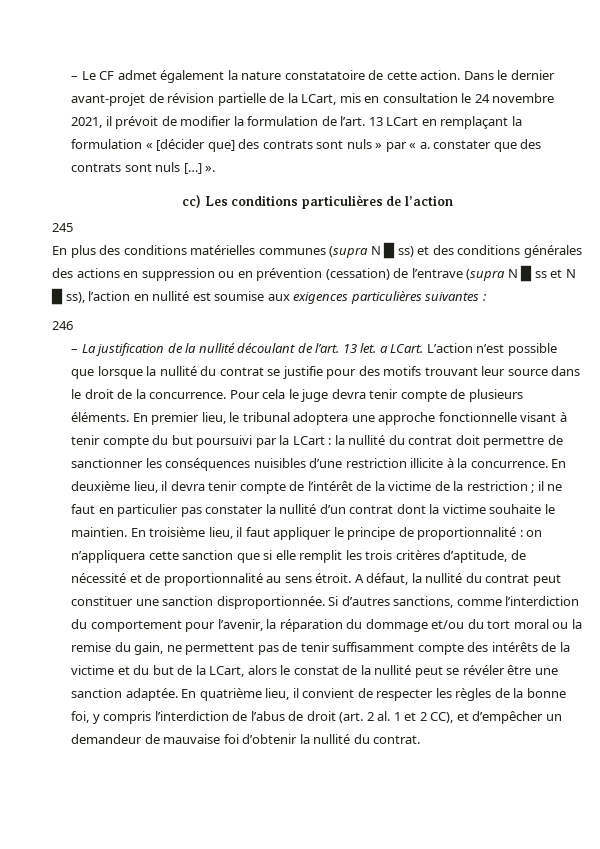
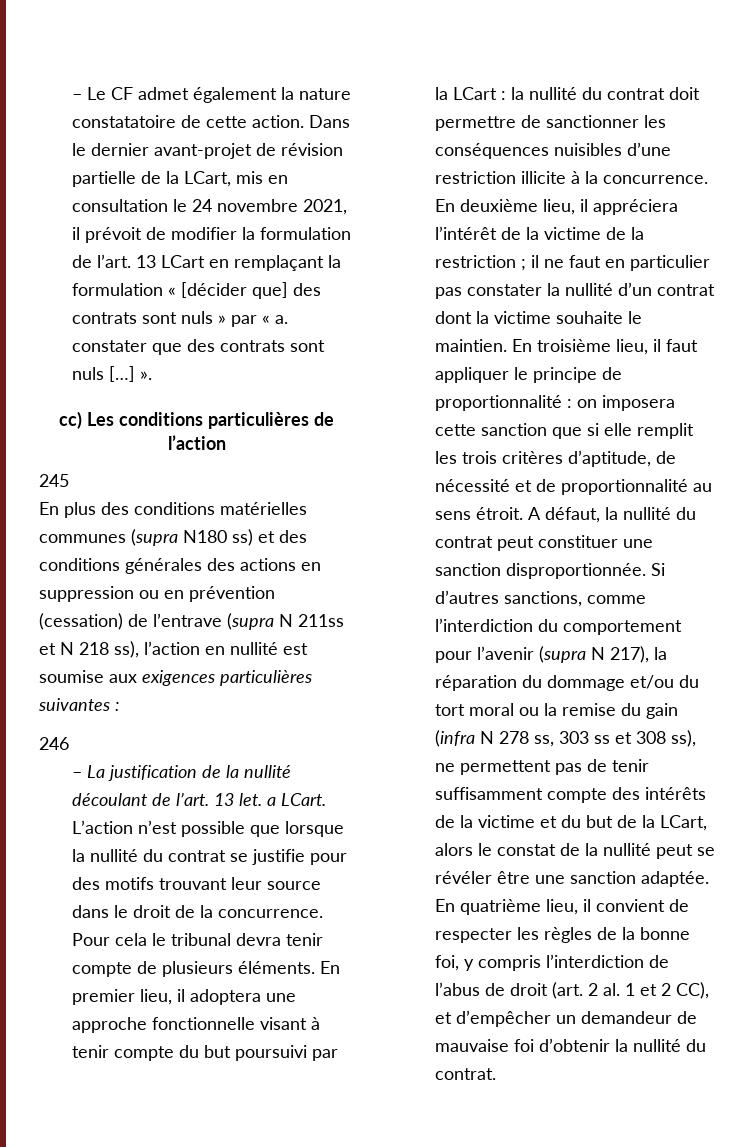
- En plus des conditions matérielles communes (supra N █ ss) et des conditions générales des actions en suppression ou en prévention (cessation) de l’entrave (supra N █ ss et N █ ss), l’action en nullité est soumise aux exigences particulières suivantes :
+ En plus des conditions matérielles communes (supra N180 ss) et des conditions générales des actions en suppression ou en prévention (cessation) de l’entrave (supra N 211ss et N 218 ss), l’action en nullité est soumise aux exigences particulières suivantes :
- Pour cela le juge devra tenir compte de plusieurs éléments.
+ Pour cela le tribunal devra tenir compte de plusieurs éléments.
- En premier lieu, le tribunal adoptera une approche fonctionnelle visant à tenir compte du but poursuivi par la LCart : la nullité du contrat doit permettre de sanctionner les conséquences nuisibles d’une restriction illicite à la concurrence.
+ En premier lieu, il adoptera une approche fonctionnelle visant à tenir compte du but poursuivi par la LCart : la nullité du contrat doit permettre de sanctionner les conséquences nuisibles d’une restriction illicite à la concurrence.
- En deuxième lieu, il devra tenir compte de l’intérêt de la victime de la restriction ; il ne faut en particulier pas constater la nullité d’un contrat dont la victime souhaite le maintien.
+ En deuxième lieu, il appréciera l’intérêt de la victime de la restriction ; il ne faut en particulier pas constater la nullité d’un contrat dont la victime souhaite le maintien.
- En troisième lieu, il faut appliquer le principe de proportionnalité : on n’appliquera cette sanction que si elle remplit les trois critères d’aptitude, de nécessité et de proportionnalité au sens étroit.
+ En troisième lieu, il faut appliquer le principe de proportionnalité : on imposera cette sanction que si elle remplit les trois critères d’aptitude, de nécessité et de proportionnalité au sens étroit.
- Si d’autres sanctions, comme l’interdiction du comportement pour l’avenir, la réparation du dommage et/ou du tort moral ou la remise du gain, ne permettent pas de tenir suffisamment compte des intérêts de la victime et du but de la LCart, alors le constat de la nullité peut se révéler être une sanction adaptée.
+ Si d’autres sanctions, comme l’interdiction du comportement pour l’avenir (supra N 217), la réparation du dommage et/ou du tort moral ou la remise du gain (infra N 278 ss, 303 ss et 308 ss), ne permettent pas de tenir suffisamment compte des intérêts de la victime et du but de la LCart, alors le constat de la nullité peut se révéler être une sanction adaptée.

